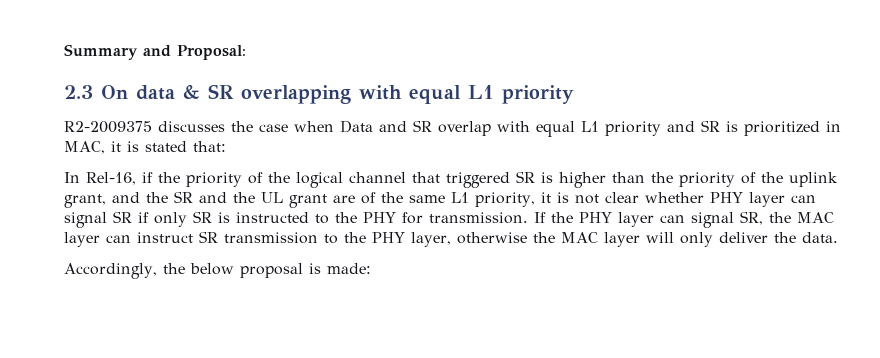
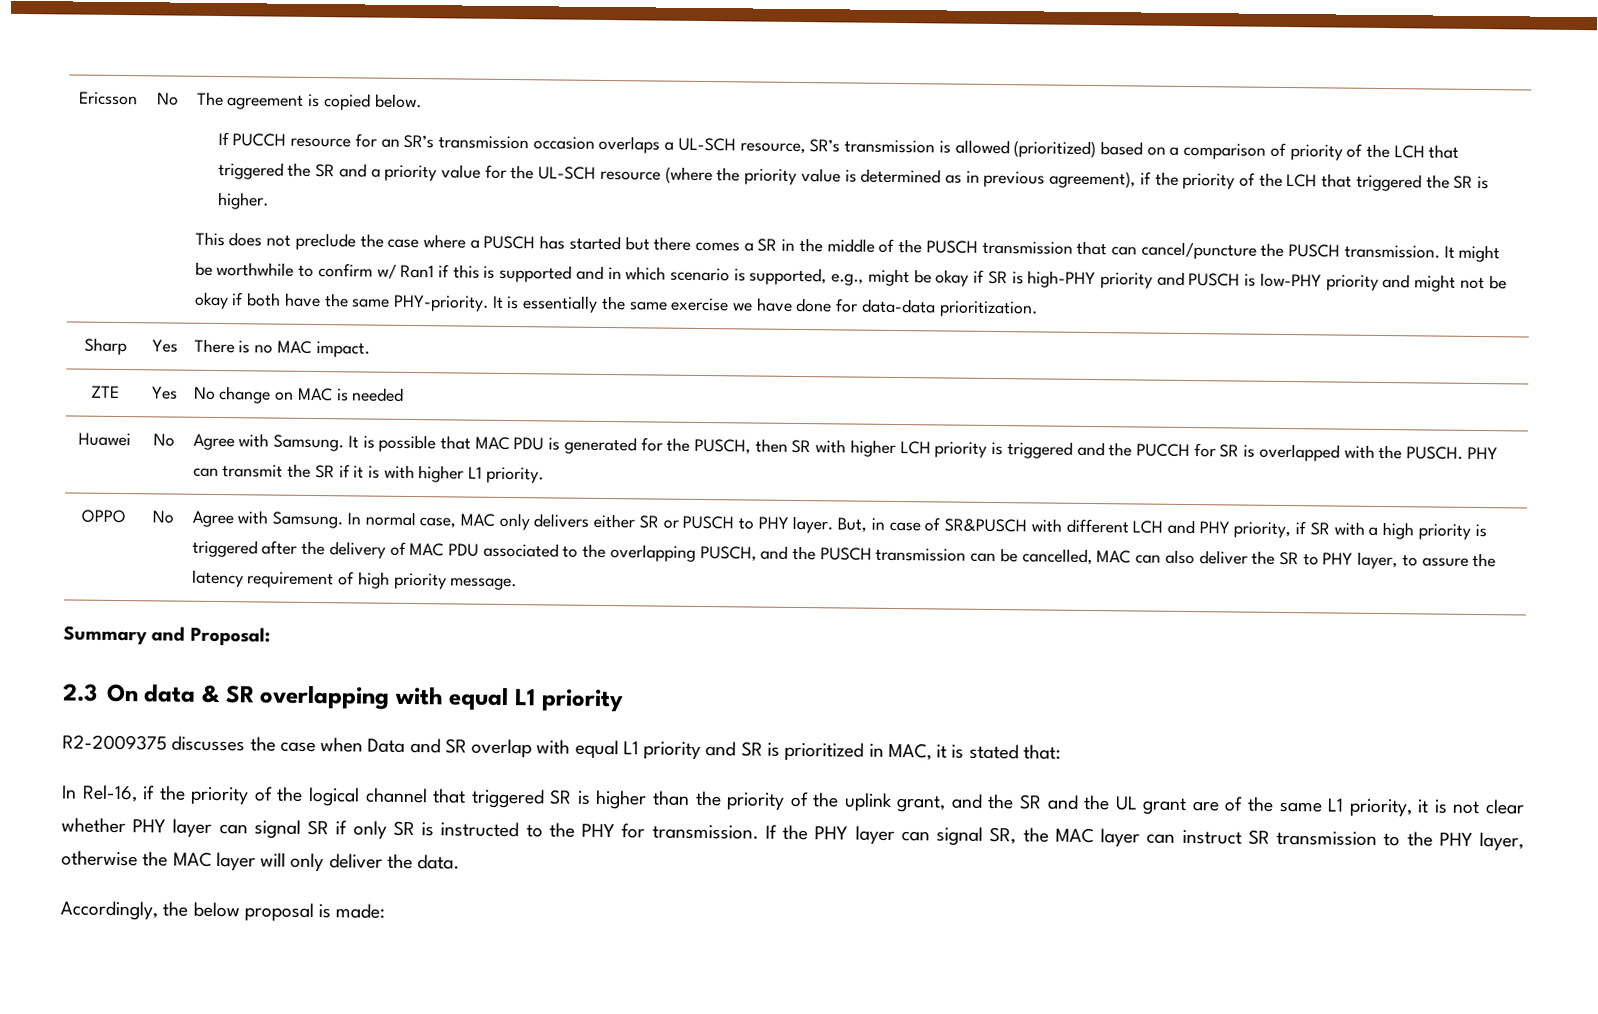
+ Ericsson | No | The agreement is copied below.
+ If PUCCH resource for an SR’s transmission occasion overlaps a UL-SCH resource, SR’s transmission is allowed (prioritized) based on a comparison of priority of the LCH that triggered the SR and a priority value for the UL-SCH resource (where the priority value is determined as in previous agreement), if the priority of the LCH that triggered the SR is higher.
+ This does not preclude the case where a PUSCH has started but there comes a SR in the middle of the PUSCH transmission that can cancel/puncture the PUSCH transmission. It might be worthwhile to confirm w/ Ran1 if this is supported and in which scenario is supported, e.g., might be okay if SR is high-PHY priority and PUSCH is low-PHY priority and might not be okay if both have the same PHY-priority. It is essentially the same exercise we have done for data-data prioritization.
+ Sharp | Yes | There is no MAC impact.
+ ZTE | Yes | No change on MAC is needed
+ Huawei | No | Agree with Samsung. It is possible that MAC PDU is generated for the PUSCH, then SR with higher LCH priority is triggered and the PUCCH for SR is overlapped with the PUSCH. PHY can transmit the SR if it is with higher L1 priority.
+ OPPO | No | Agree with Samsung. In normal case, MAC only delivers either SR or PUSCH to PHY layer. But, in case of SR&PUSCH with different LCH and PHY priority, if SR with a high priority is triggered after the delivery of MAC PDU associated to the overlapping PUSCH, and the PUSCH transmission can be cancelled, MAC can also deliver the SR to PHY layer, to assure the latency requirement of high priority message.

